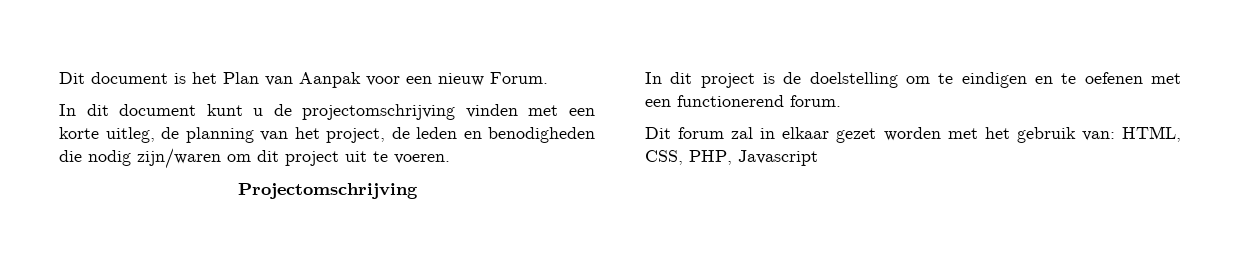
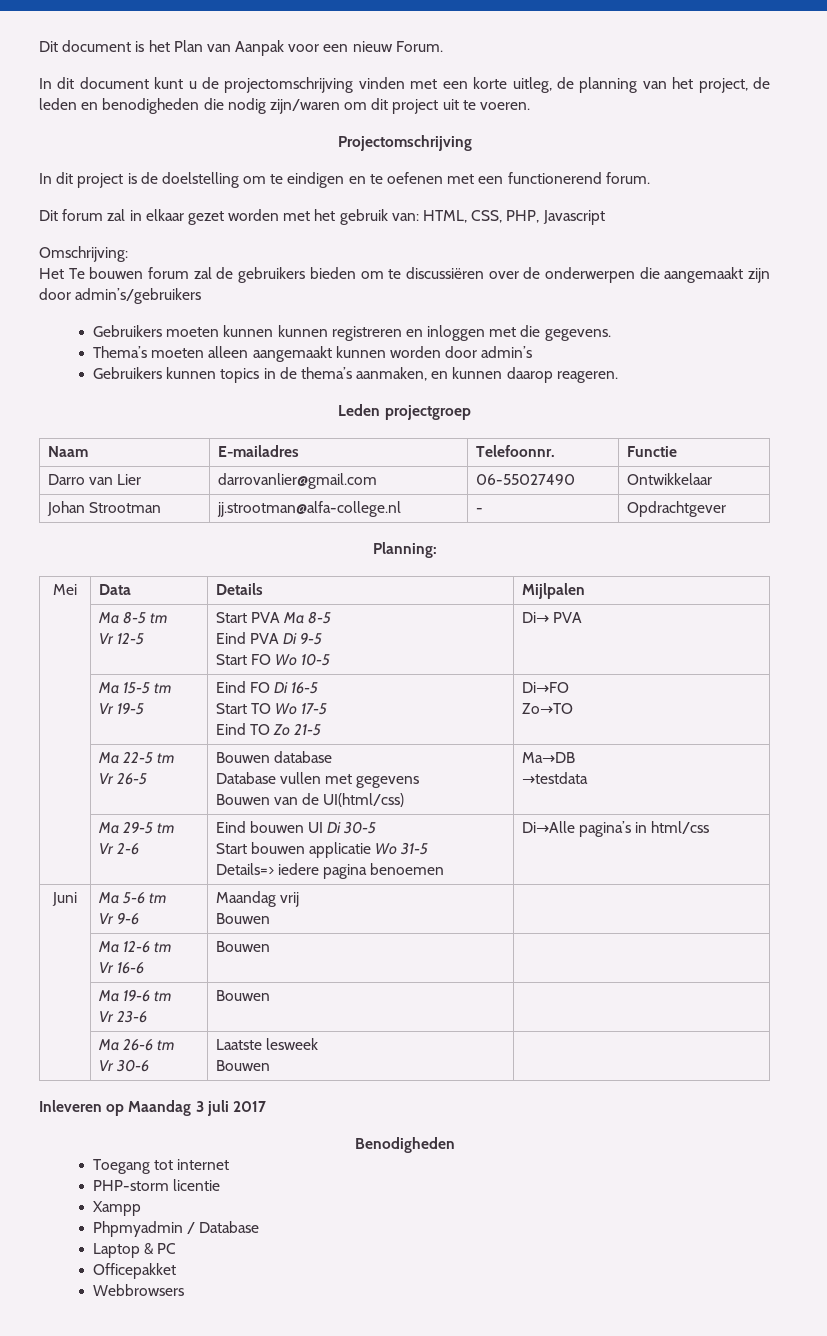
+ Omschrijving:
+ Het Te bouwen forum zal de gebruikers bieden om te discussiëren over de onderwerpen die aangemaakt zijn door admin’s/gebruikers
+ Gebruikers moeten kunnen kunnen registreren en inloggen met die gegevens.
+ Thema’s moeten alleen aangemaakt kunnen worden door admin’s
+ Gebruikers kunnen topics in de thema’s aanmaken, en kunnen daarop reageren.
+ Leden projectgroep
+ Naam | E-mailadres | Telefoonnr. | Functie
+ Darro van Lier | darrovanlier@gmail.com | 06-55027490 | Ontwikkelaar
+ Johan Strootman | jj.strootman@alfa-college.nl | - | Opdrachtgever
+ Planning:
+ Mei | Data | Details | Mijlpalen
+ | Ma 8-5 tm
+ Vr 12-5 | Start PVA Ma 8-5
+ Eind PVA Di 9-5
+ Start FO Wo 10-5 | Di→ PVA
+ | Ma 15-5 tm
+ Vr 19-5 | Eind FO Di 16-5
+ Start TO Wo 17-5
+ Eind TO Zo 21-5 | Di→FO
+ Zo→TO
+ | Ma 22-5 tm
+ Vr 26-5 | Bouwen database
+ Database vullen met gegevens
+ Bouwen van de UI(html/css) | Ma→DB
+ →testdata
+ | Ma 29-5 tm
+ Vr 2-6 | Eind bouwen UI Di 30-5
+ Start bouwen applicatie Wo 31-5
+ Details=> iedere pagina benoemen | Di→Alle pagina’s in html/css
+ Juni | Ma 5-6 tm
+ Vr 9-6 | Maandag vrij
+ Bouwen |
+ | Ma 12-6 tm
+ Vr 16-6 | Bouwen |
+ | Ma 19-6 tm
+ Vr 23-6 | Bouwen |
+ | Ma 26-6 tm
+ Vr 30-6 | Laatste lesweek
+ Bouwen |
+ Inleveren op Maandag 3 juli 2017
+ Benodigheden
+ Toegang tot internet
+ PHP-storm licentie
+ Xampp
+ Phpmyadmin / Database
+ Laptop & PC
+ Officepakket
+ Webbrowsers

